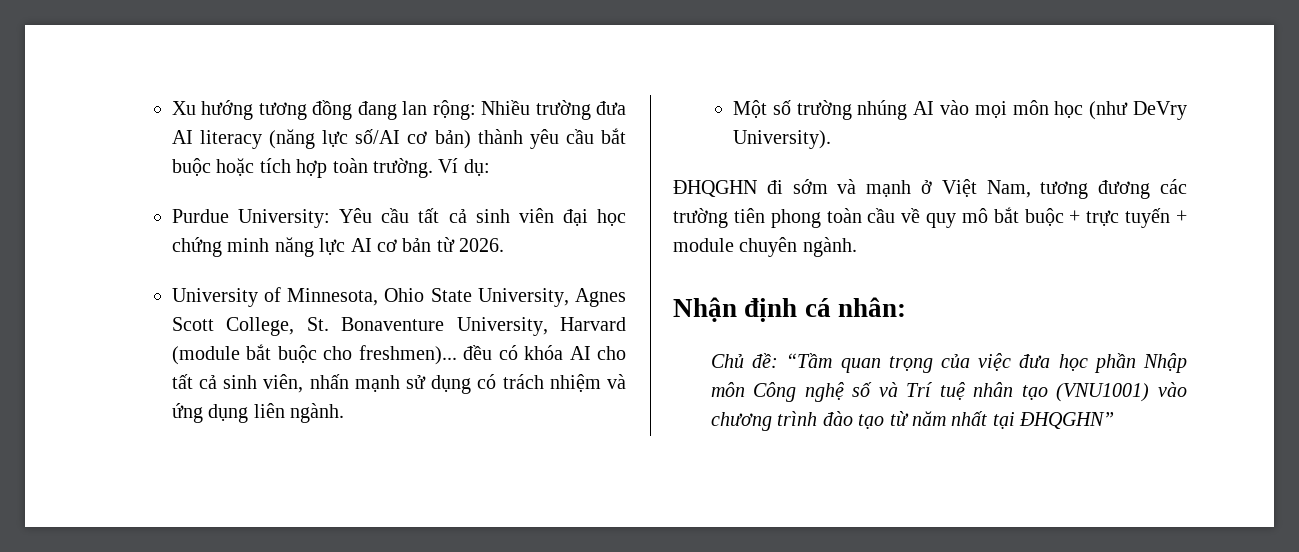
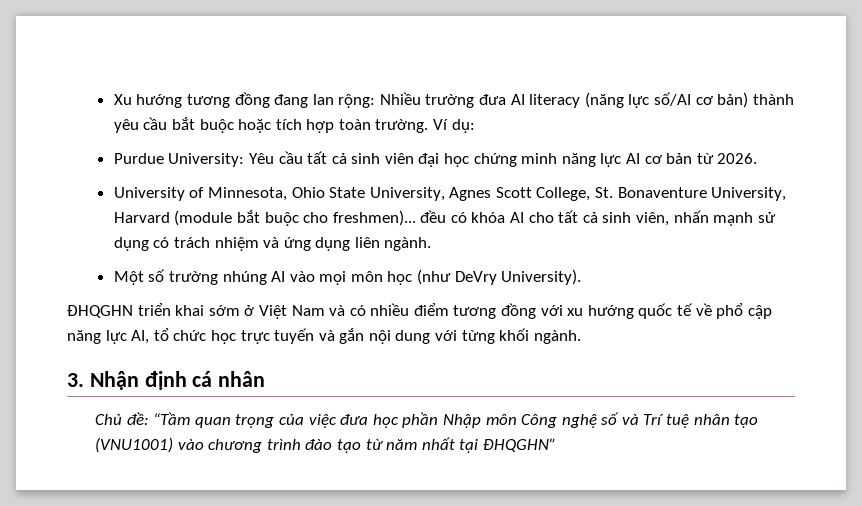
- ĐHQGHN đi sớm và mạnh ở Việt Nam, tương đương các trường tiên phong toàn cầu về quy mô bắt buộc + trực tuyến + module chuyên ngành.
- Nhận định cá nhân:
+ ĐHQGHN triển khai sớm ở Việt Nam và có nhiều điểm tương đồng với xu hướng quốc tế về phổ cập năng lực AI, tổ chức học trực tuyến và gắn nội dung với từng khối ngành.
+ 3. Nhận định cá nhân

